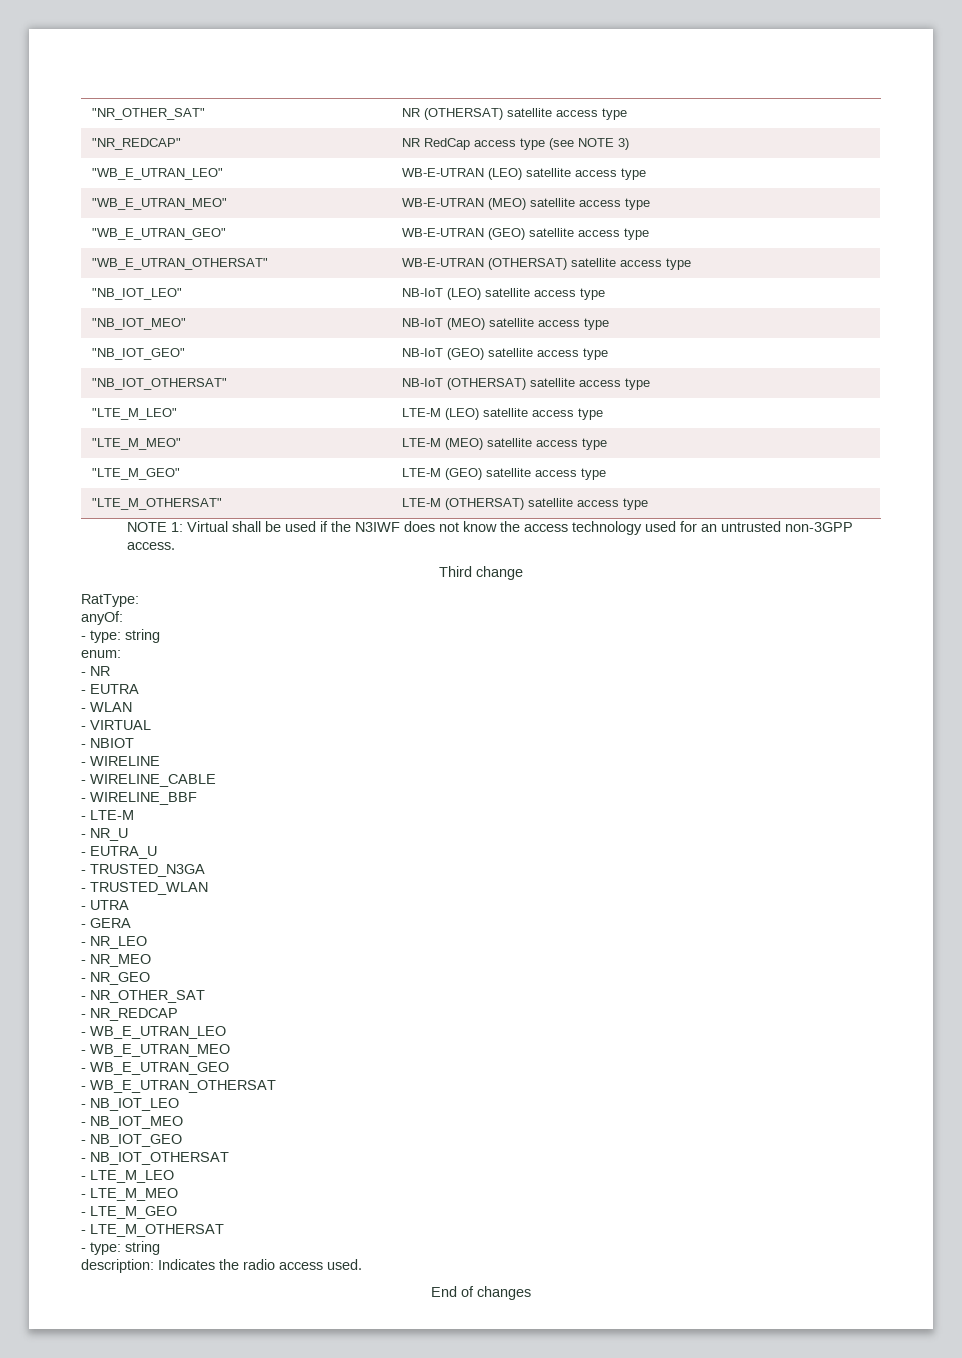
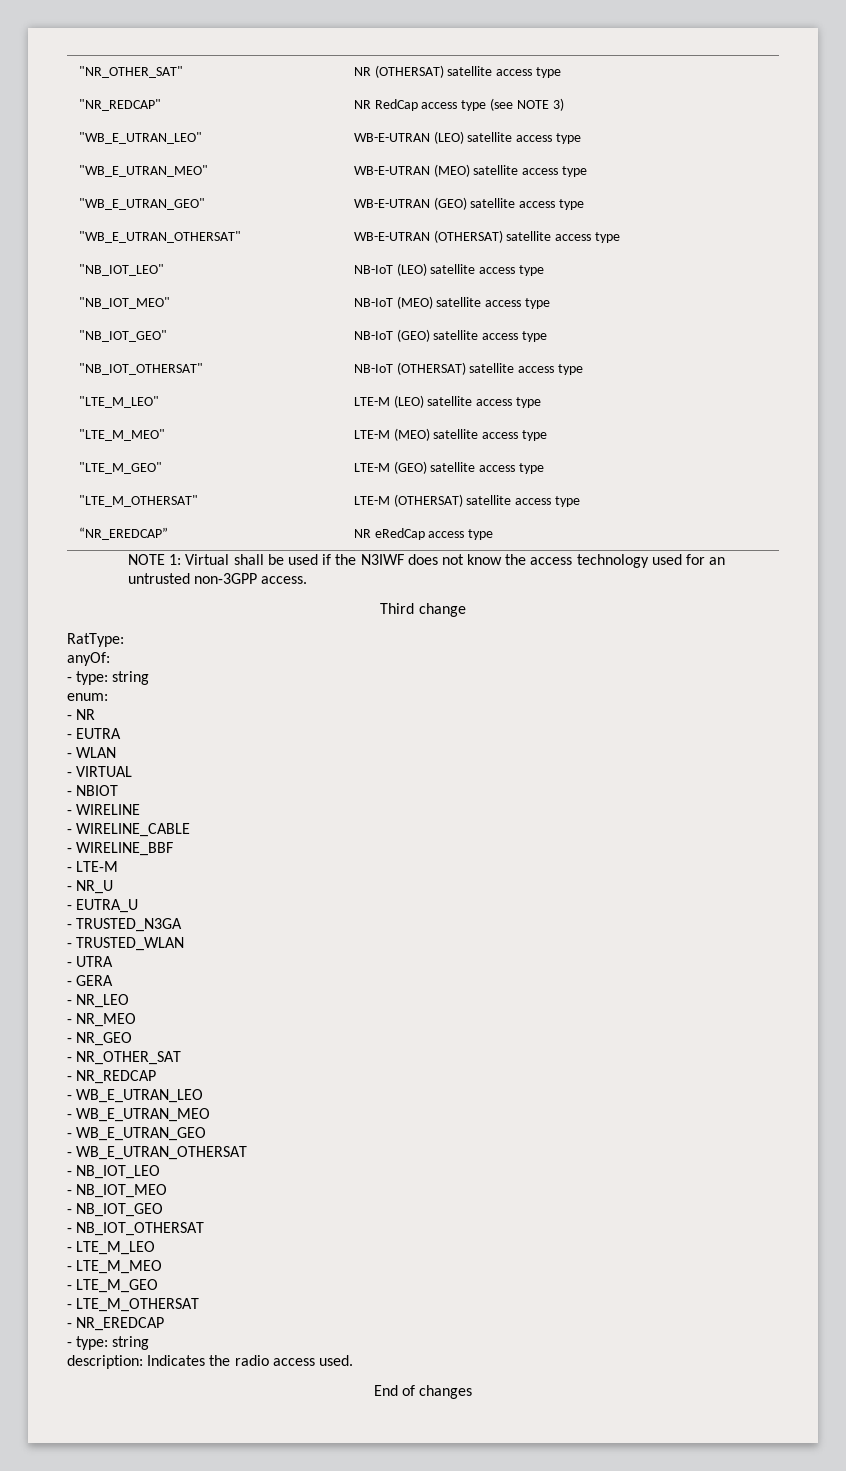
+ “NR_EREDCAP” | NR eRedCap access type
+ - NR_EREDCAP

